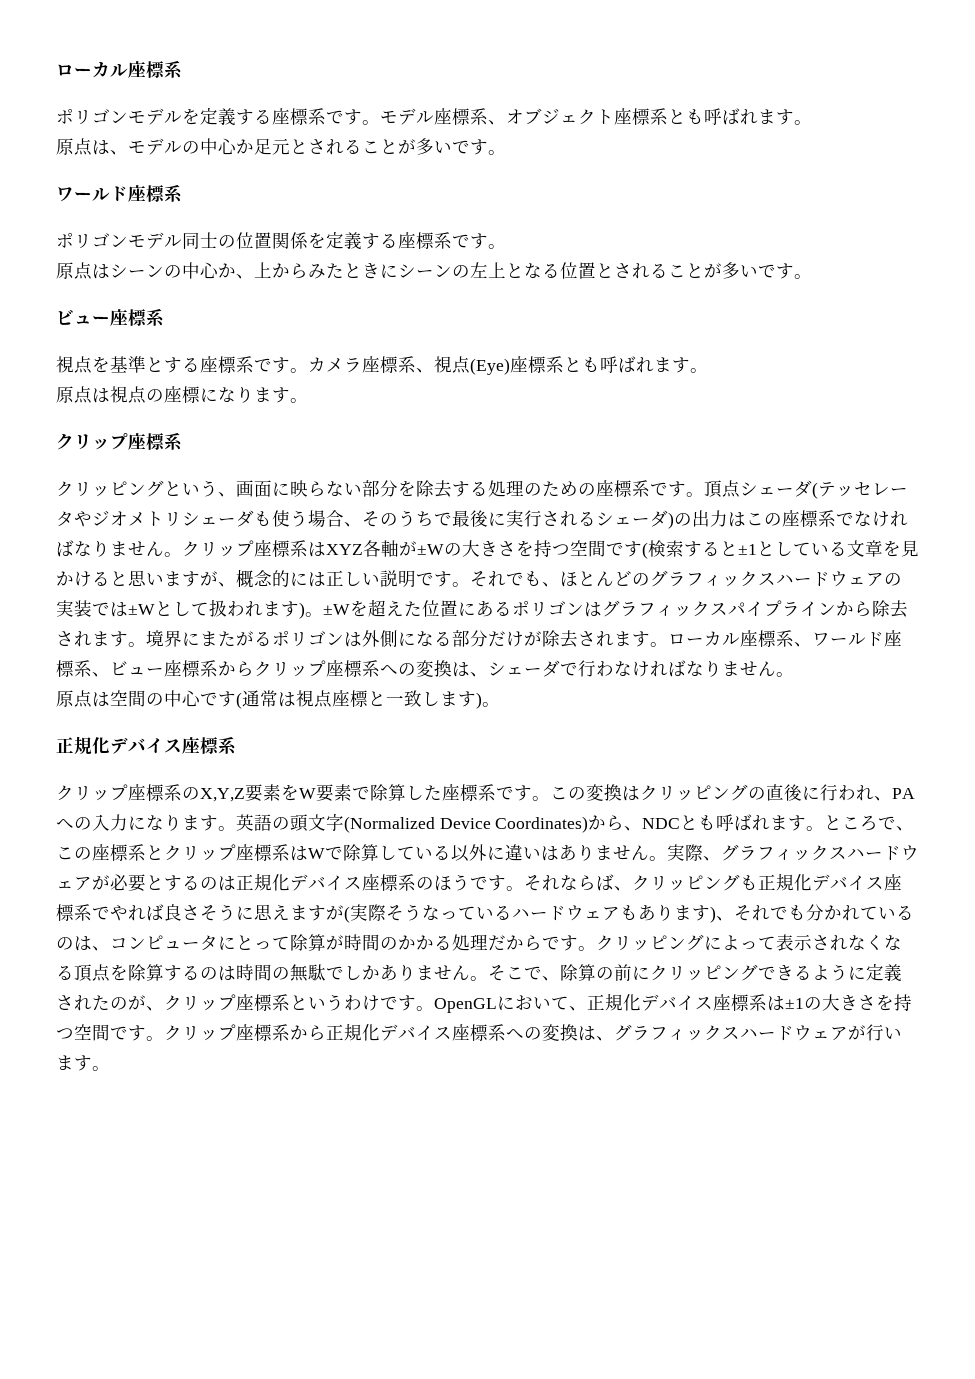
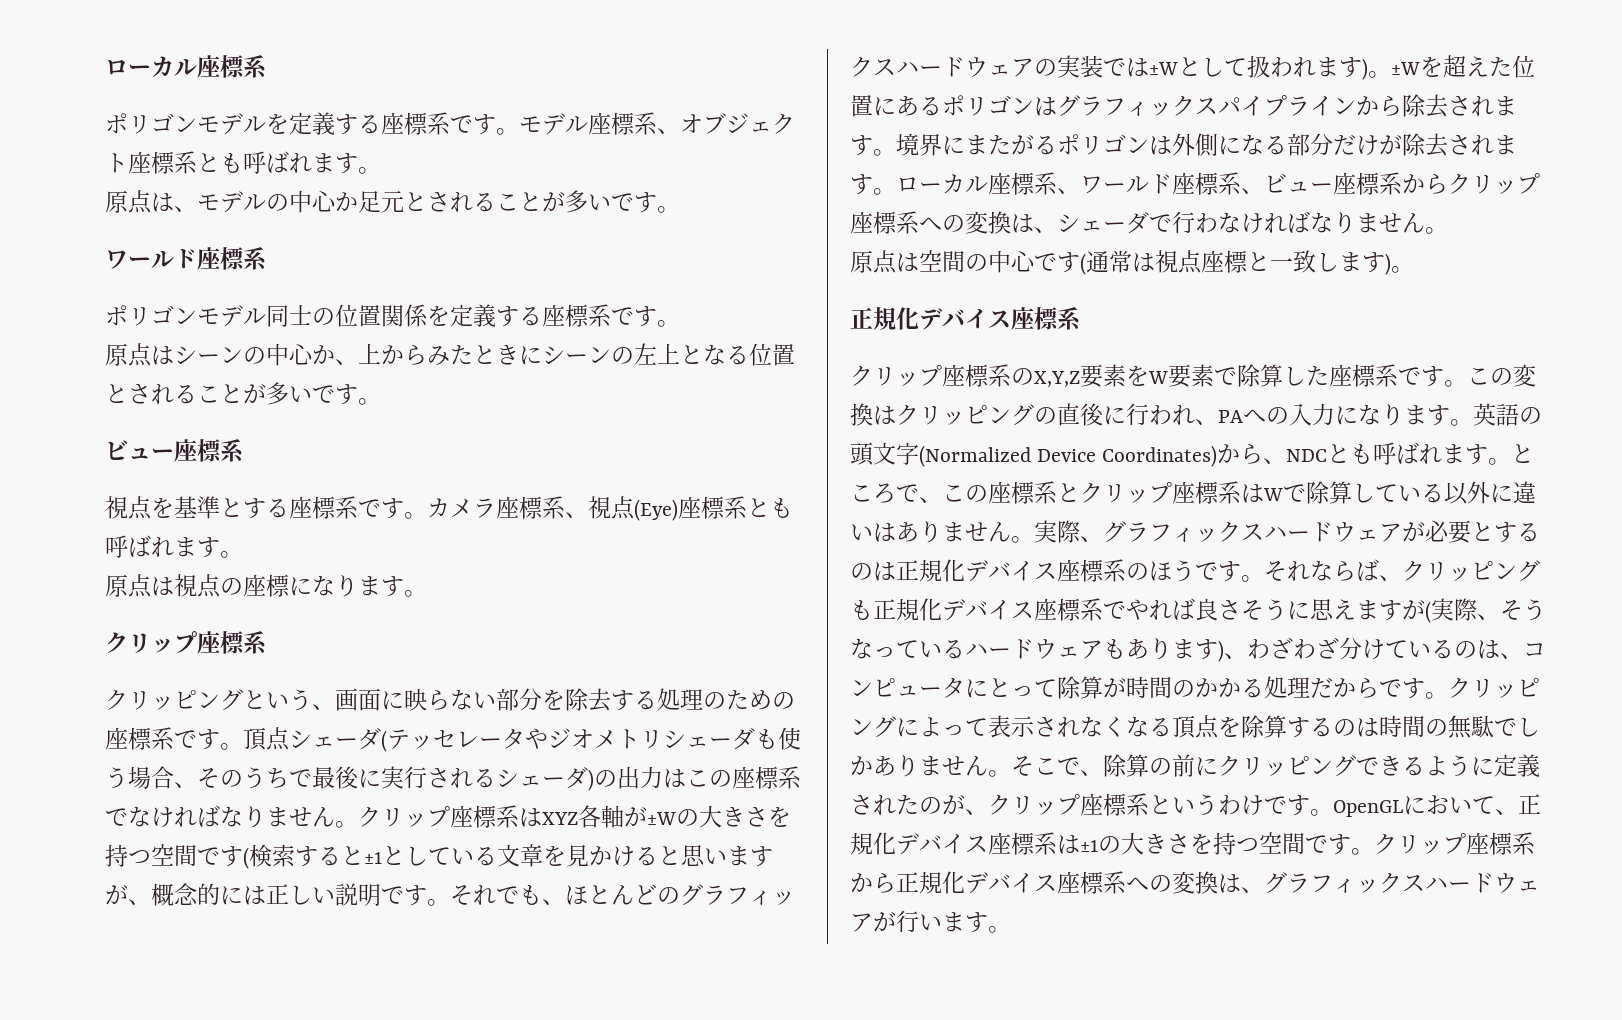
- それならば、クリッピングも正規化デバイス座標系でやれば良さそうに思えますが(実際そうなっているハードウェアもあります)、それでも分かれているのは、コンピュータにとって除算が時間のかかる処理だからです。
+ それならば、クリッピングも正規化デバイス座標系でやれば良さそうに思えますが(実際、そうなっているハードウェアもあります)、わざわざ分けているのは、コンピュータにとって除算が時間のかかる処理だからです。

